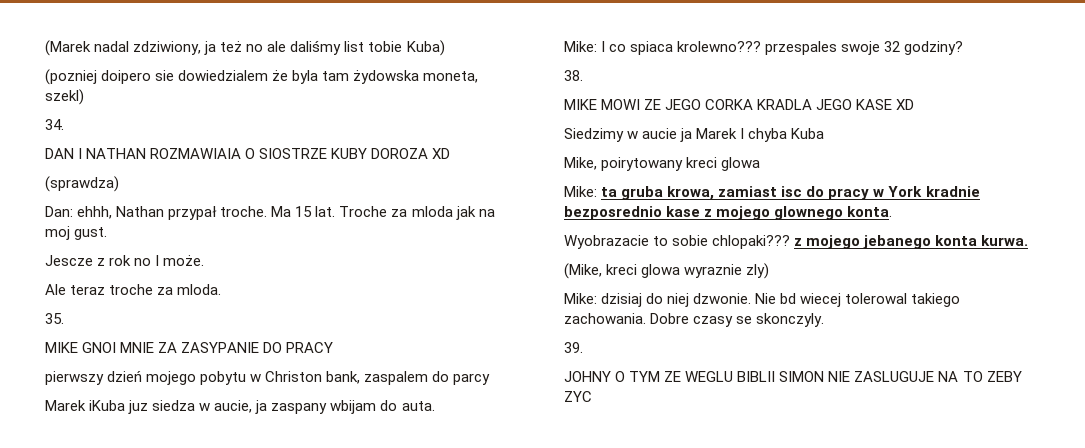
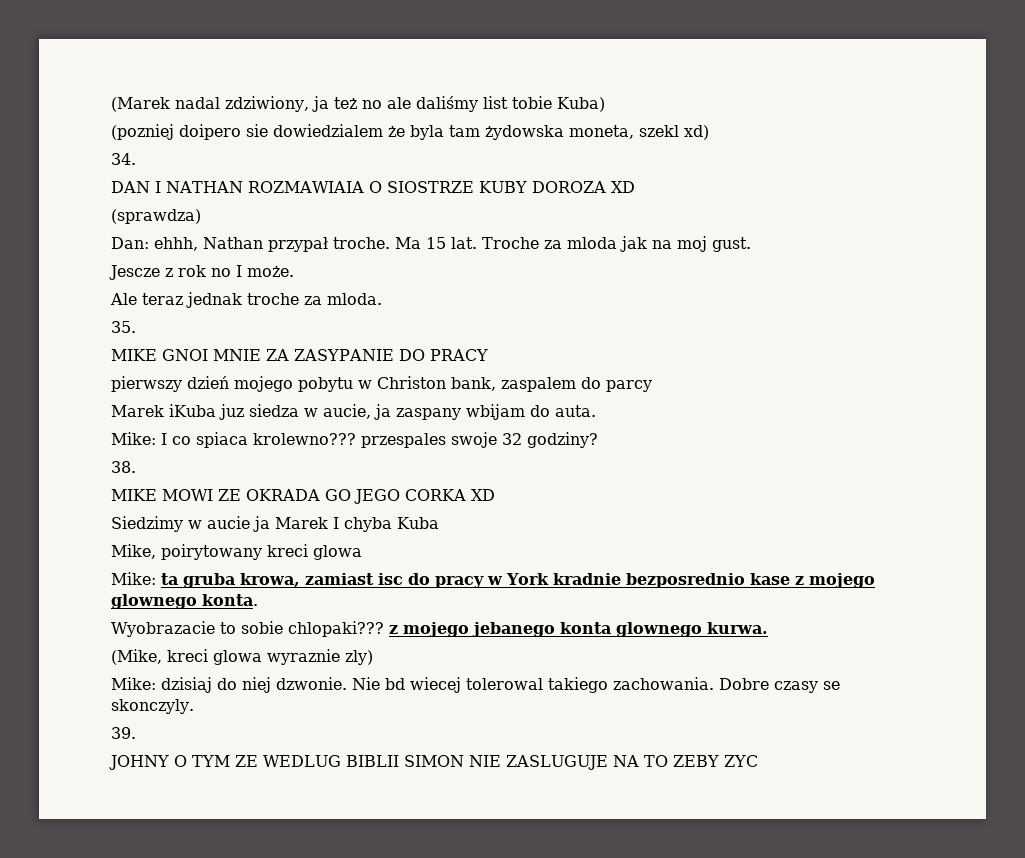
- (pozniej doipero sie dowiedzialem że byla tam żydowska moneta, szekl)
+ (pozniej doipero sie dowiedzialem że byla tam żydowska moneta, szekl xd)
- Ale teraz troche za mloda.
+ Ale teraz jednak troche za mloda.
- MIKE MOWI ZE JEGO CORKA KRADLA JEGO KASE XD
+ MIKE MOWI ZE OKRADA GO JEGO CORKA XD
- Wyobrazacie to sobie chlopaki??? z mojego jebanego konta kurwa.
+ Wyobrazacie to sobie chlopaki??? z mojego jebanego konta glownego kurwa.
- JOHNY O TYM ZE WEGLU BIBLII SIMON NIE ZASLUGUJE NA TO ZEBY ZYC
+ JOHNY O TYM ZE WEDLUG BIBLII SIMON NIE ZASLUGUJE NA TO ZEBY ZYC

